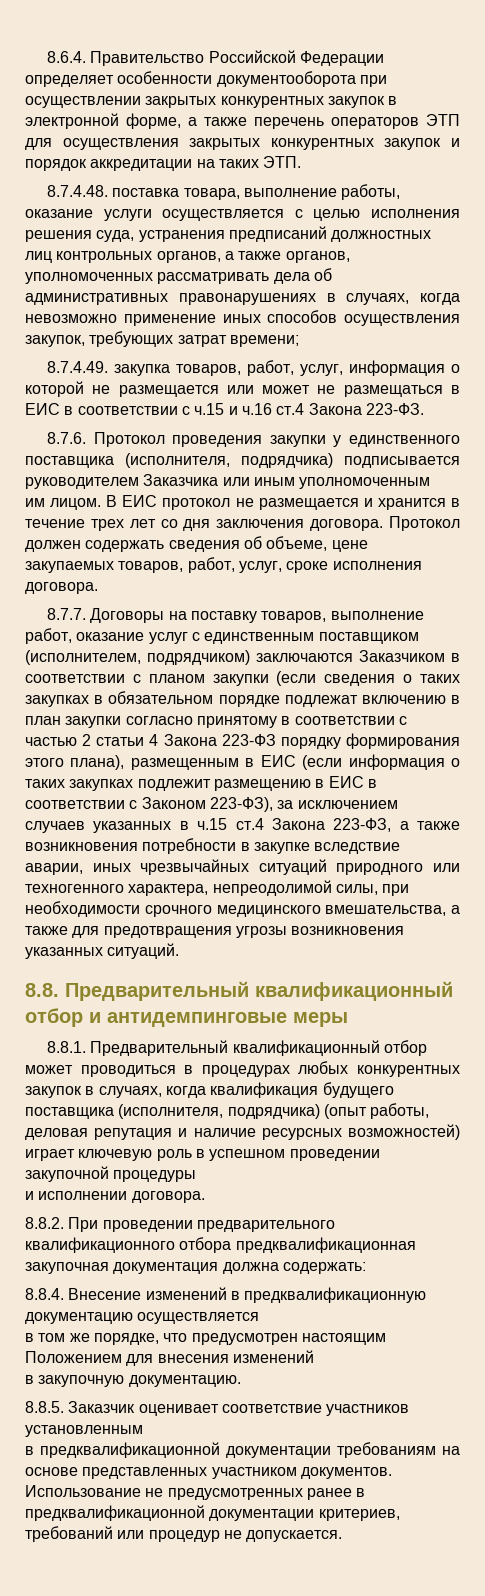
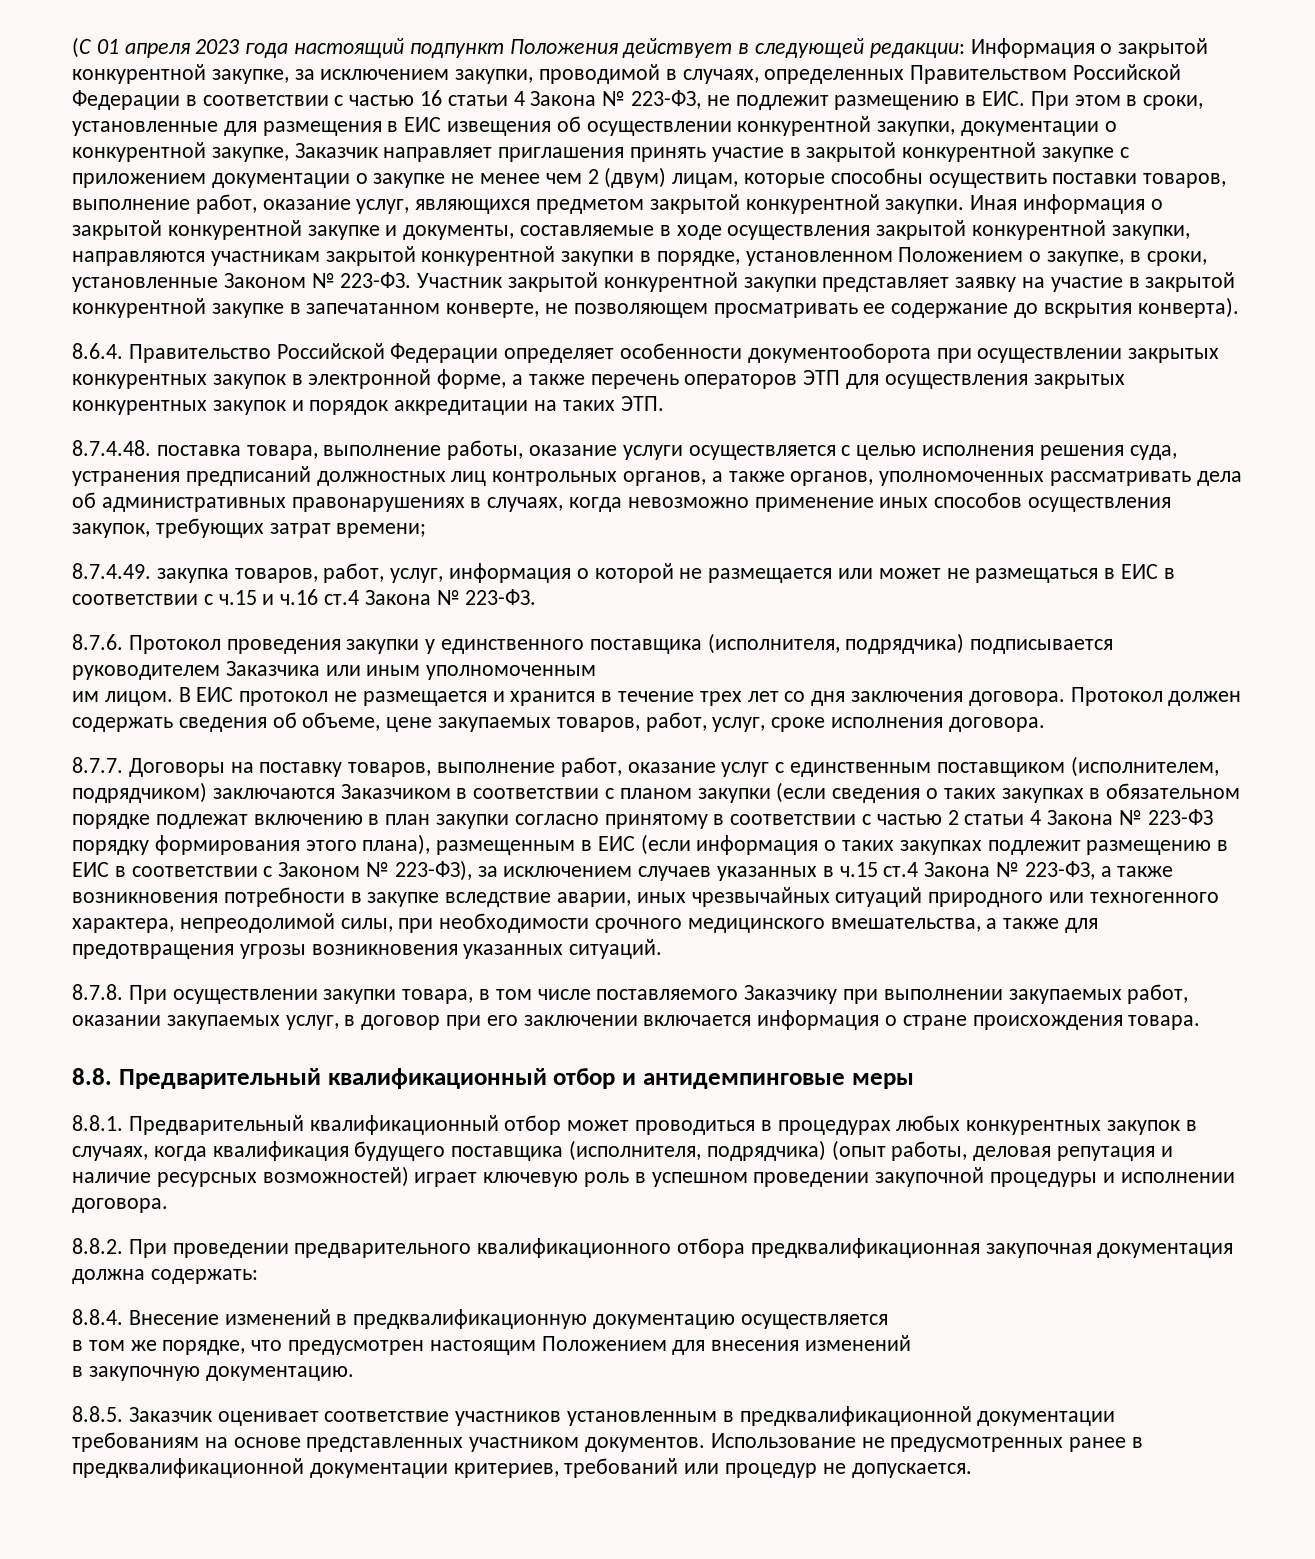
+ (С 01 апреля 2023 года настоящий подпункт Положения действует в следующей редакции: Информация о закрытой конкурентной закупке, за исключением закупки, проводимой в случаях, определенных Правительством Российской Федерации в соответствии с частью 16 статьи 4 Закона № 223-ФЗ, не подлежит размещению в ЕИС. При этом в сроки, установленные для размещения в ЕИС извещения об осуществлении конкурентной закупки, документации о конкурентной закупке, Заказчик направляет приглашения принять участие в закрытой конкурентной закупке с приложением документации о закупке не менее чем 2 (двум) лицам, которые способны осуществить поставки товаров, выполнение работ, оказание услуг, являющихся предметом закрытой конкурентной закупки. Иная информация о закрытой конкурентной закупке и документы, составляемые в ходе осуществления закрытой конкурентной закупки, направляются участникам закрытой конкурентной закупки в порядке, установленном Положением о закупке, в сроки, установленные Законом № 223-ФЗ. Участник закрытой конкурентной закупки представляет заявку на участие в закрытой конкурентной закупке в запечатанном конверте, не позволяющем просматривать ее содержание до вскрытия конверта).
- 8.7.4.49. закупка товаров, работ, услуг, информация о которой не размещается или может не размещаться в ЕИС в соответствии с ч.15 и ч.16 ст.4 Закона 223-ФЗ.
+ 8.7.4.49. закупка товаров, работ, услуг, информация о которой не размещается или может не размещаться в ЕИС в соответствии с ч.15 и ч.16 ст.4 Закона № 223-ФЗ.
- 8.7.7. Договоры на поставку товаров, выполнение работ, оказание услуг с единственным поставщиком (исполнителем, подрядчиком) заключаются Заказчиком в соответствии с планом закупки (если сведения о таких закупках в обязательном порядке подлежат включению в план закупки согласно принятому в соответствии с частью 2 статьи 4 Закона 223-ФЗ порядку формирования этого плана), размещенным в ЕИС (если информация о таких закупках подлежит размещению в ЕИС в соответствии с Законом 223-ФЗ), за исключением случаев указанных в ч.15 ст.4 Закона 223-ФЗ, а также возникновения потребности в закупке вследствие аварии, иных чрезвычайных ситуаций природного или техногенного характера, непреодолимой силы, при необходимости срочного медицинского вмешательства, а также для предотвращения угрозы возникновения указанных ситуаций.
+ 8.7.7. Договоры на поставку товаров, выполнение работ, оказание услуг с единственным поставщиком (исполнителем, подрядчиком) заключаются Заказчиком в соответствии с планом закупки (если сведения о таких закупках в обязательном порядке подлежат включению в план закупки согласно принятому в соответствии с частью 2 статьи 4 Закона № 223-ФЗ порядку формирования этого плана), размещенным в ЕИС (если информация о таких закупках подлежит размещению в ЕИС в соответствии с Законом № 223-ФЗ), за исключением случаев указанных в ч.15 ст.4 Закона № 223-ФЗ, а также возникновения потребности в закупке вследствие аварии, иных чрезвычайных ситуаций природного или техногенного характера, непреодолимой силы, при необходимости срочного медицинского вмешательства, а также для предотвращения угрозы возникновения указанных ситуаций.
+ 8.7.8. При осуществлении закупки товара, в том числе поставляемого Заказчику при выполнении закупаемых работ, оказании закупаемых услуг, в договор при его заключении включается информация о стране происхождения товара.
- 8.8.1. Предварительный квалификационный отбор может проводиться в процедурах любых конкурентных закупок в случаях, когда квалификация будущего поставщика (исполнителя, подрядчика) (опыт работы, деловая репутация и наличие ресурсных возможностей) играет ключевую роль в успешном проведении закупочной процедуры
- и исполнении договора.
+ 8.8.1. Предварительный квалификационный отбор может проводиться в процедурах любых конкурентных закупок в случаях, когда квалификация будущего поставщика (исполнителя, подрядчика) (опыт работы, деловая репутация и наличие ресурсных возможностей) играет ключевую роль в успешном проведении закупочной процедуры и исполнении договора.
- 8.8.5. Заказчик оценивает соответствие участников установленным
- в предквалификационной документации требованиям на основе представленных участником документов.
+ 8.8.5. Заказчик оценивает соответствие участников установленным в предквалификационной документации требованиям на основе представленных участником документов.

